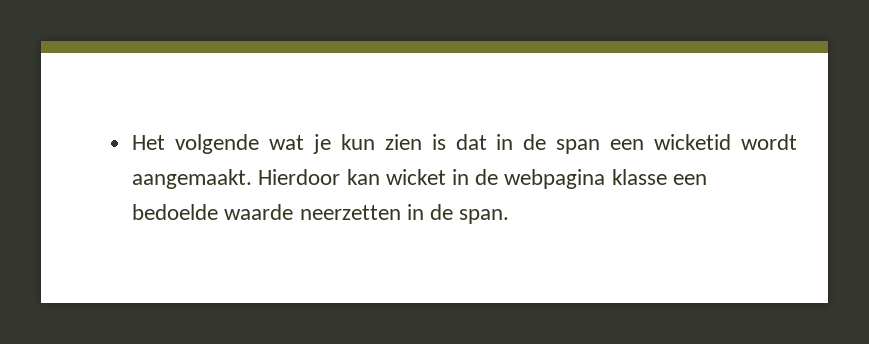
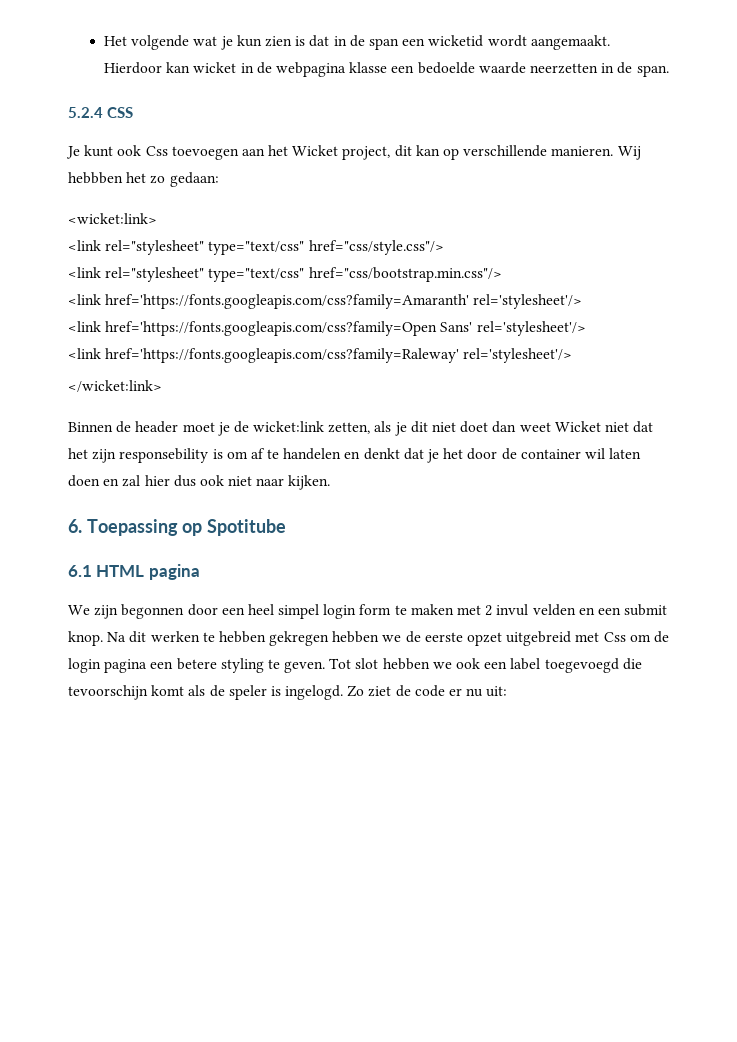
+ 5.2.4 CSS
+ Je kunt ook Css toevoegen aan het Wicket project, dit kan op verschillende manieren. Wij hebbben het zo gedaan:
+ <wicket:link>
+ <link rel="stylesheet" type="text/css" href="css/style.css"/>
+ <link rel="stylesheet" type="text/css" href="css/bootstrap.min.css"/>
+ <link href='https://fonts.googleapis.com/css?family=Amaranth' rel='stylesheet'/>
+ <link href='https://fonts.googleapis.com/css?family=Open Sans' rel='stylesheet'/>
+ <link href='https://fonts.googleapis.com/css?family=Raleway' rel='stylesheet'/>
+ </wicket:link>
+ Binnen de header moet je de wicket:link zetten, als je dit niet doet dan weet Wicket niet dat het zijn responsebility is om af te handelen en denkt dat je het door de container wil laten doen en zal hier dus ook niet naar kijken.
+ 6. Toepassing op Spotitube
+ 6.1 HTML pagina
+ We zijn begonnen door een heel simpel login form te maken met 2 invul velden en een submit knop. Na dit werken te hebben gekregen hebben we de eerste opzet uitgebreid met Css om de login pagina een betere styling te geven. Tot slot hebben we ook een label toegevoegd die tevoorschijn komt als de speler is ingelogd. Zo ziet de code er nu uit:

